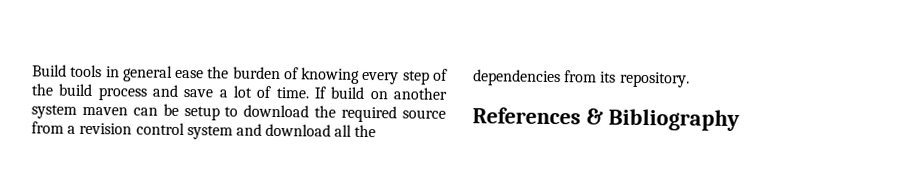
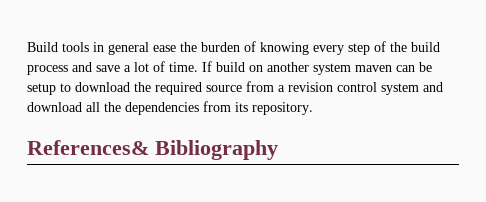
- References & Bibliography
+ References& Bibliography

